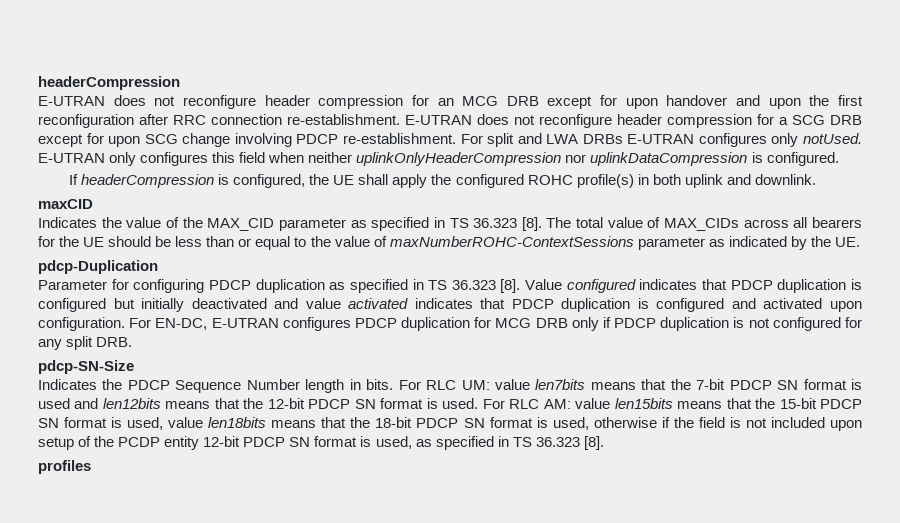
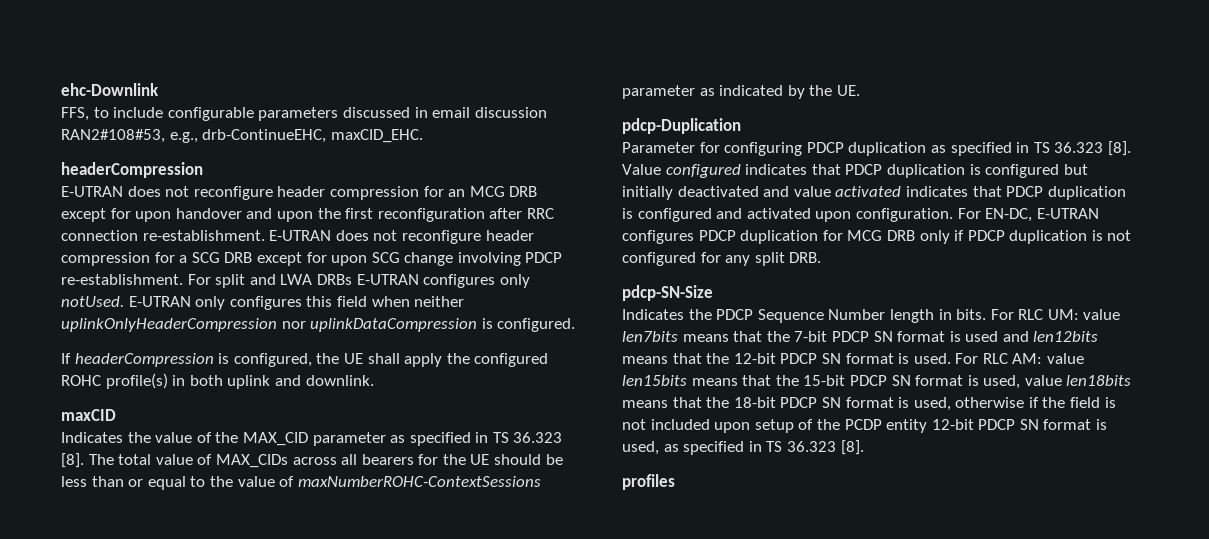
+ ehc-Downlink
+ FFS, to include configurable parameters discussed in email discussion RAN2#108#53, e.g., drb-ContinueEHC, maxCID_EHC.

